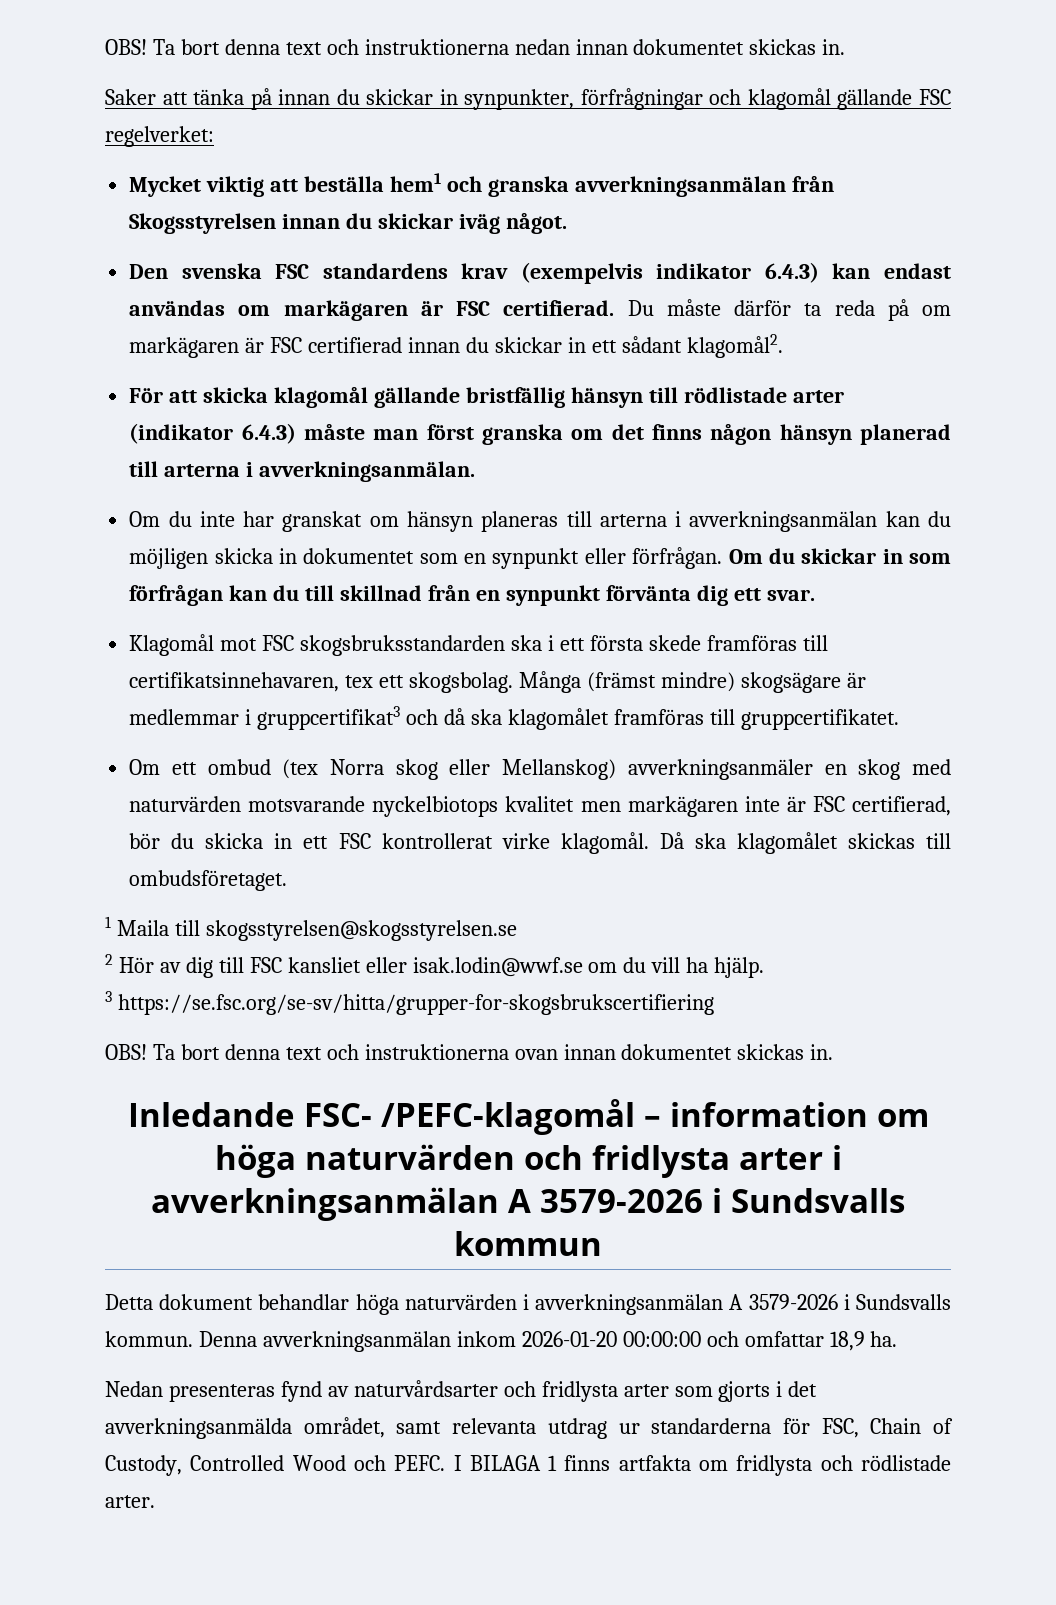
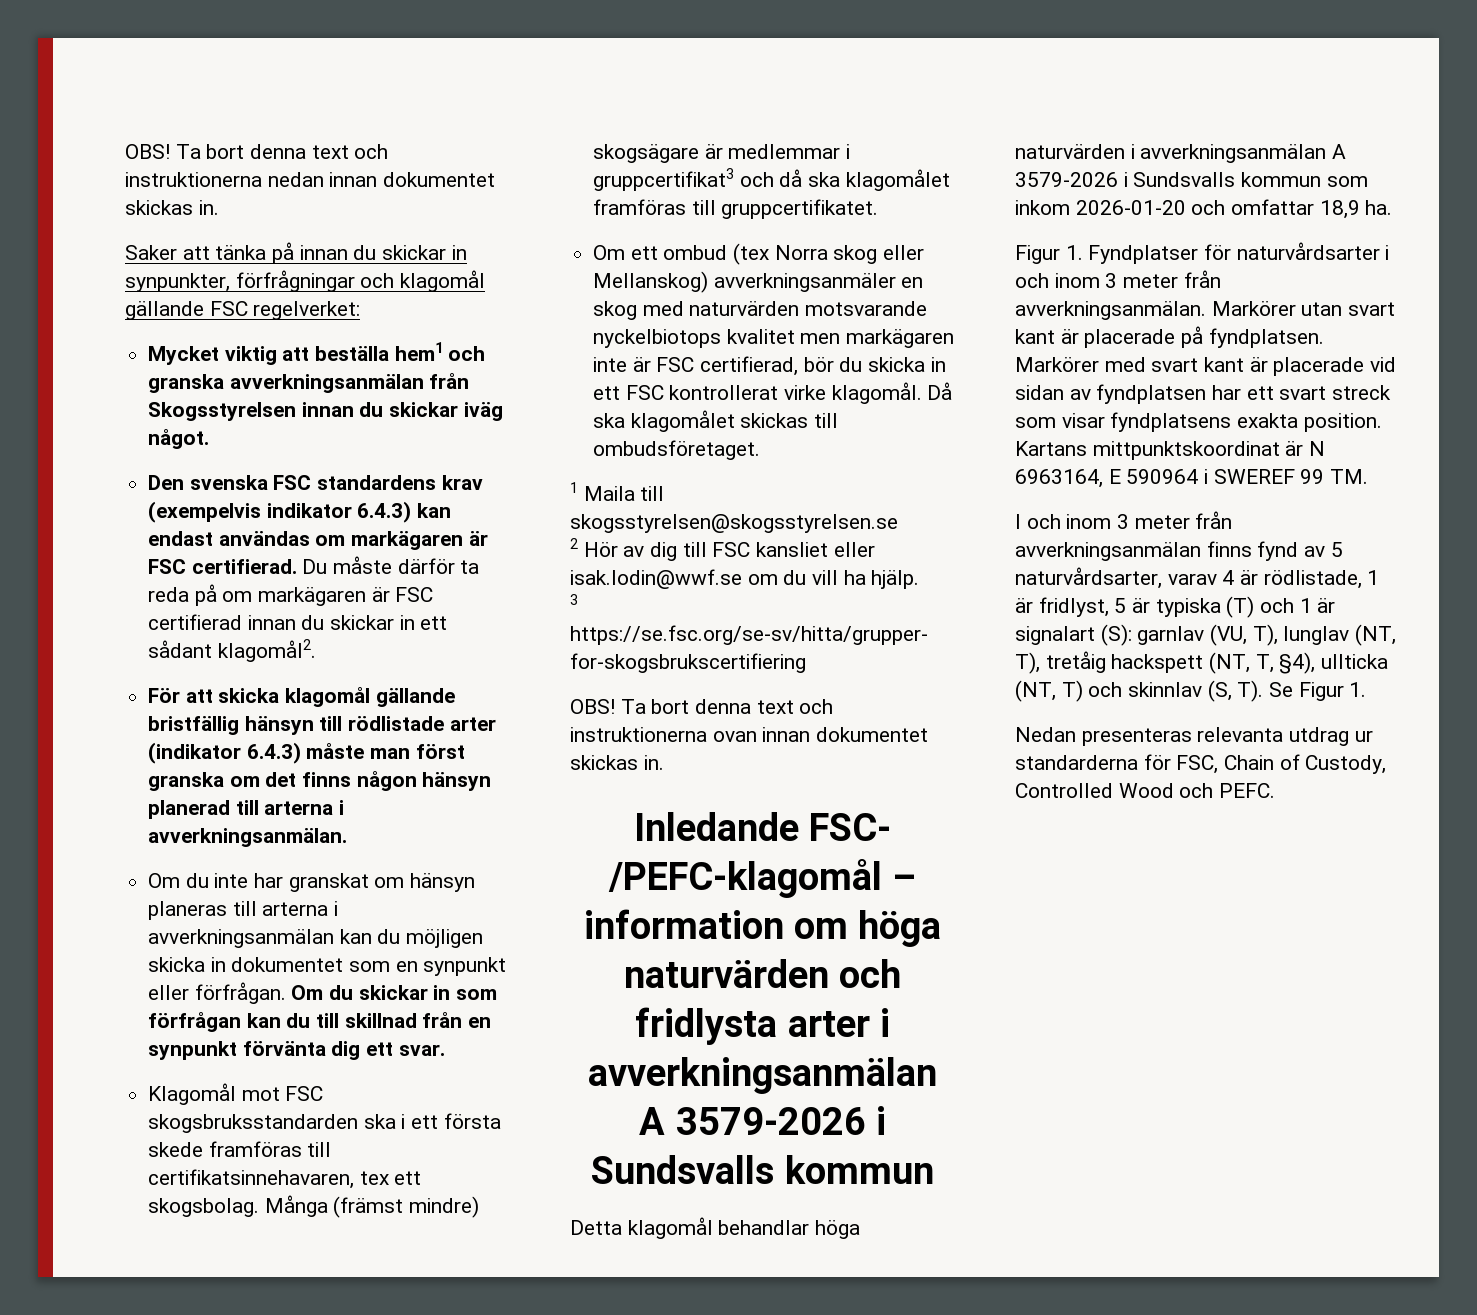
- Detta dokument behandlar höga naturvärden i avverkningsanmälan A 3579-2026 i Sundsvalls kommun. Denna avverkningsanmälan inkom 2026-01-20 00:00:00 och omfattar 18,9 ha.
+ Detta klagomål behandlar höga naturvärden i avverkningsanmälan A 3579-2026 i Sundsvalls kommun som inkom 2026-01-20 och omfattar 18,9 ha.
- Nedan presenteras fynd av naturvårdsarter och fridlysta arter som gjorts i det avverkningsanmälda området, samt relevanta utdrag ur standarderna för FSC, Chain of Custody, Controlled Wood och PEFC. I BILAGA 1 finns artfakta om fridlysta och rödlistade arter.
+ Figur 1. Fyndplatser för naturvårdsarter i och inom 3 meter från avverkningsanmälan. Markörer utan svart kant är placerade på fyndplatsen. Markörer med svart kant är placerade vid sidan av fyndplatsen har ett svart streck som visar fyndplatsens exakta position. Kartans mittpunktskoordinat är N 6963164, E 590964 i SWEREF 99 TM.
+ I och inom 3 meter från avverkningsanmälan finns fynd av 5 naturvårdsarter, varav 4 är rödlistade, 1 är fridlyst, 5 är typiska (T) och 1 är signalart (S): garnlav (VU, T), lunglav (NT, T), tretåig hackspett (NT, T, §4), ullticka (NT, T) och skinnlav (S, T). Se Figur 1.
+ Nedan presenteras relevanta utdrag ur standarderna för FSC, Chain of Custody, Controlled Wood och PEFC.

